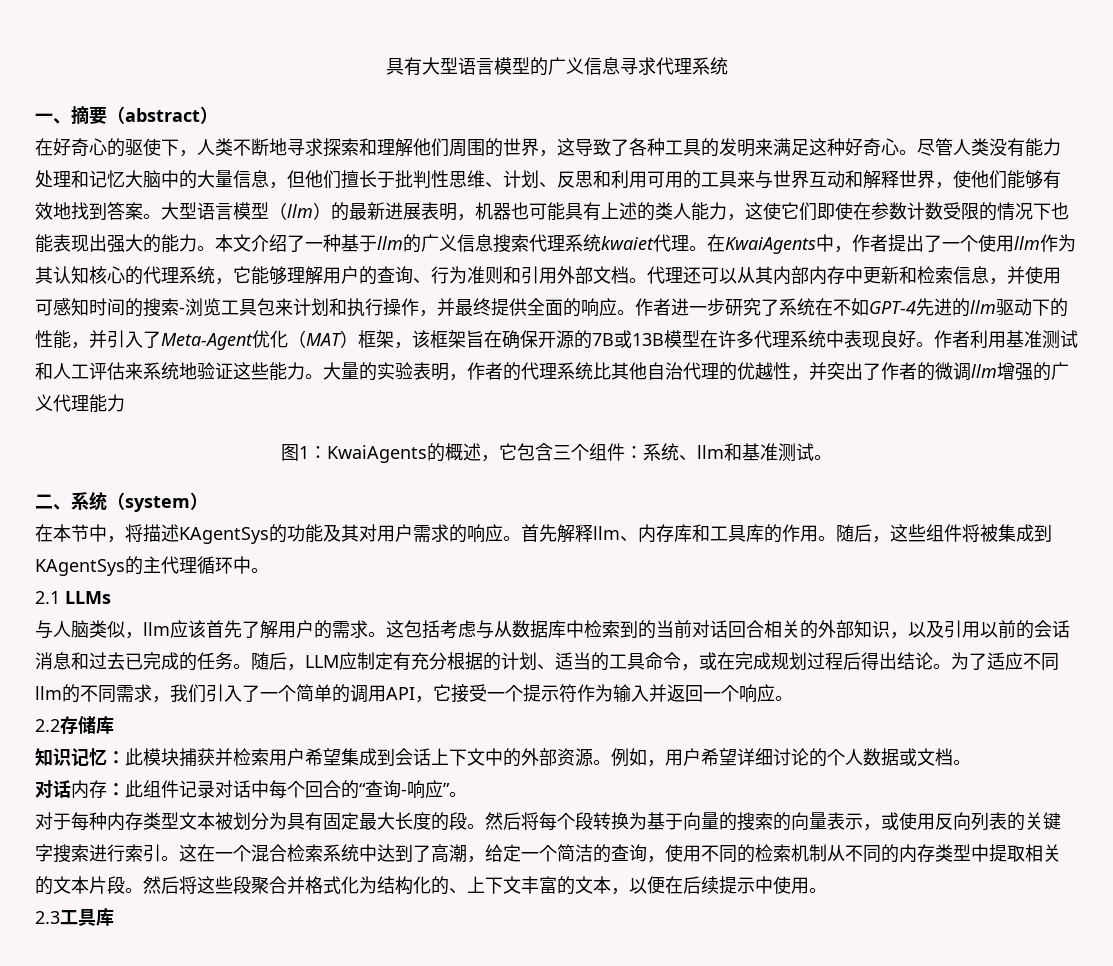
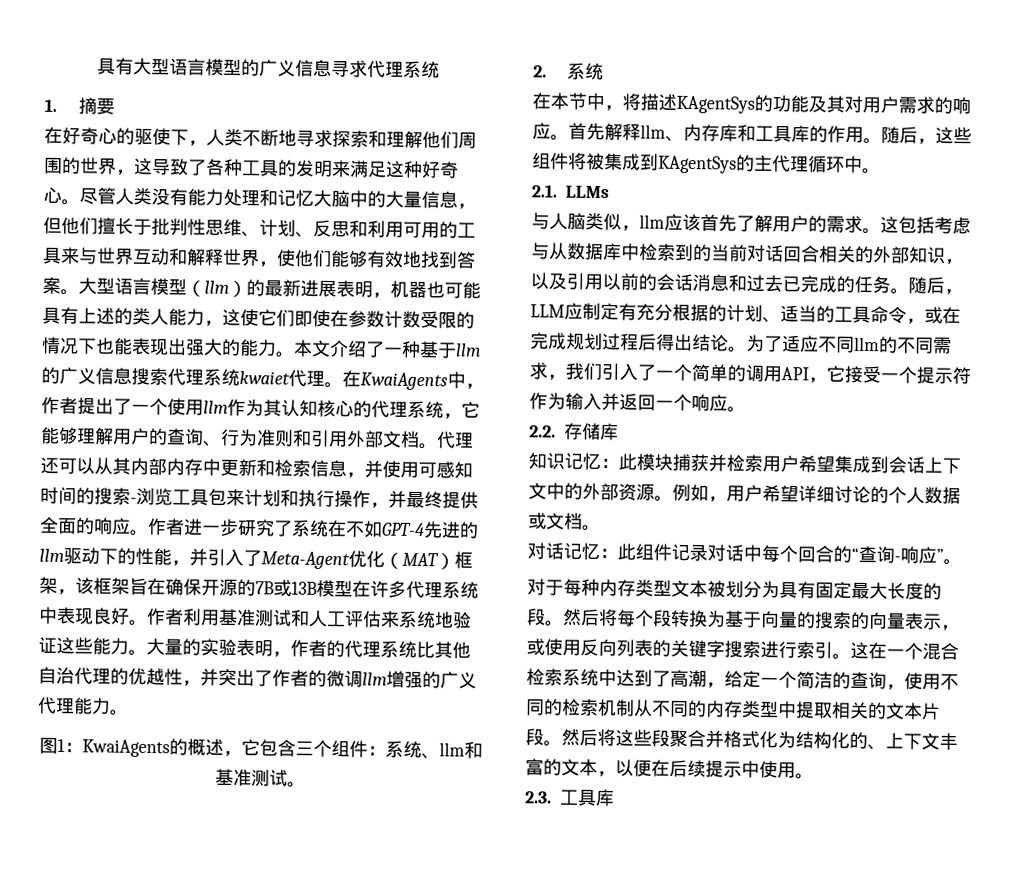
- 一、摘要（abstract）
+ 1.摘要
- 大量的实验表明，作者的代理系统比其他自治代理的优越性，并突出了作者的微调llm增强的广义代理能力
+ 大量的实验表明，作者的代理系统比其他自治代理的优越性，并突出了作者的微调llm增强的广义代理能力。
- 二、系统（system）
+ 2.系统
- 2.1 LLMs
+ 2.1. LLMs
- 2.2存储库
+ 2.2.存储库
- 对话内存：此组件记录对话中每个回合的“查询-响应”。
+ 对话记忆：此组件记录对话中每个回合的“查询-响应”。
- 2.3工具库
+ 2.3.工具库

